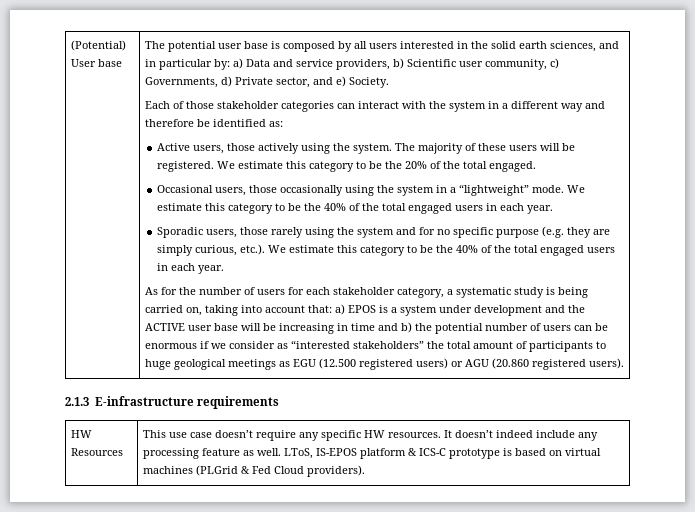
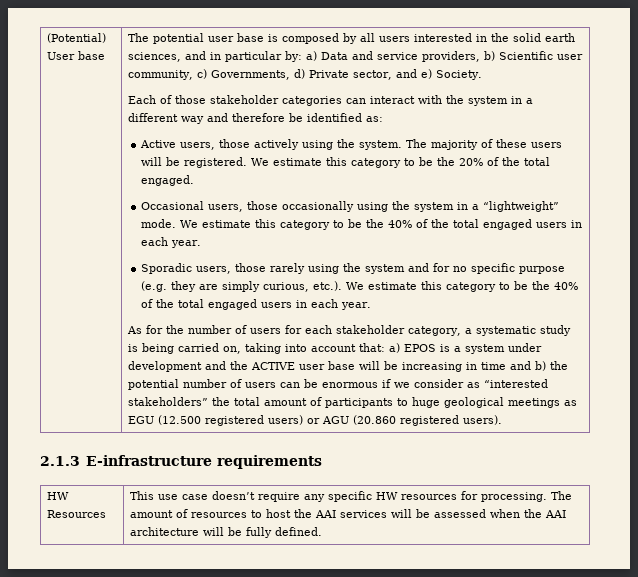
- HW Resources | This use case doesn’t require any specific HW resources. It doesn’t indeed include any processing feature as well. LToS, IS-EPOS platform & ICS-C prototype is based on virtual machines (PLGrid & Fed Cloud providers).
+ HW Resources | This use case doesn’t require any specific HW resources for processing. The amount of resources to host the AAI services will be assessed when the AAI architecture will be fully defined.

